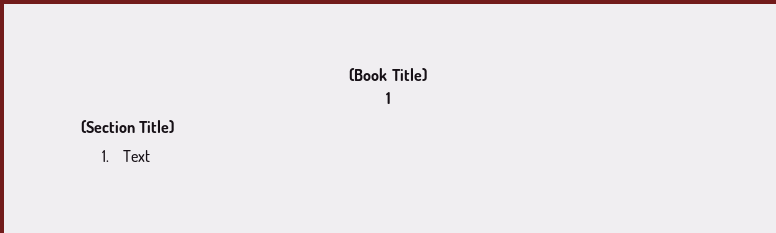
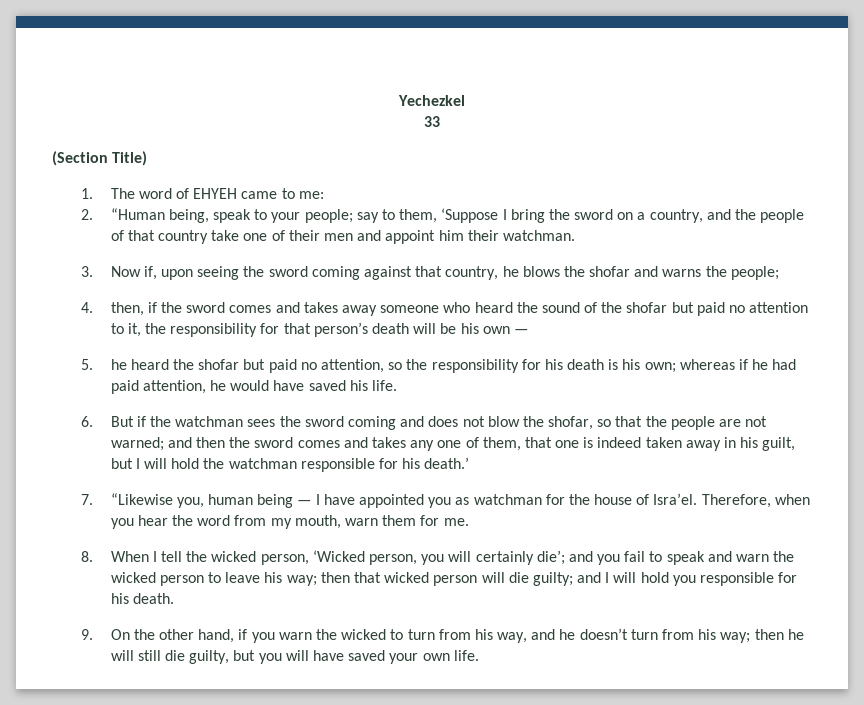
- (Book Title)
- 1
+ Yechezkel
+ 33
- 1. Text
+ 1. The word of EHYEH came to me:
+ 2. “Human being, speak to your people; say to them, ‘Suppose I bring the sword on a country, and the people of that country take one of their men and appoint him their watchman.
+ 3. Now if, upon seeing the sword coming against that country, he blows the shofar and warns the people;
+ 4. then, if the sword comes and takes away someone who heard the sound of the shofar but paid no attention to it, the responsibility for that person’s death will be his own —
+ 5. he heard the shofar but paid no attention, so the responsibility for his death is his own; whereas if he had paid attention, he would have saved his life.
+ 6. But if the watchman sees the sword coming and does not blow the shofar, so that the people are not warned; and then the sword comes and takes any one of them, that one is indeed taken away in his guilt, but I will hold the watchman responsible for his death.’
+ 7. “Likewise you, human being — I have appointed you as watchman for the house of Isra’el. Therefore, when you hear the word from my mouth, warn them for me.
+ 8. When I tell the wicked person, ‘Wicked person, you will certainly die’; and you fail to speak and warn the wicked person to leave his way; then that wicked person will die guilty; and I will hold you responsible for his death.
+ 9. On the other hand, if you warn the wicked to turn from his way, and he doesn’t turn from his way; then he will still die guilty, but you will have saved your own life.

